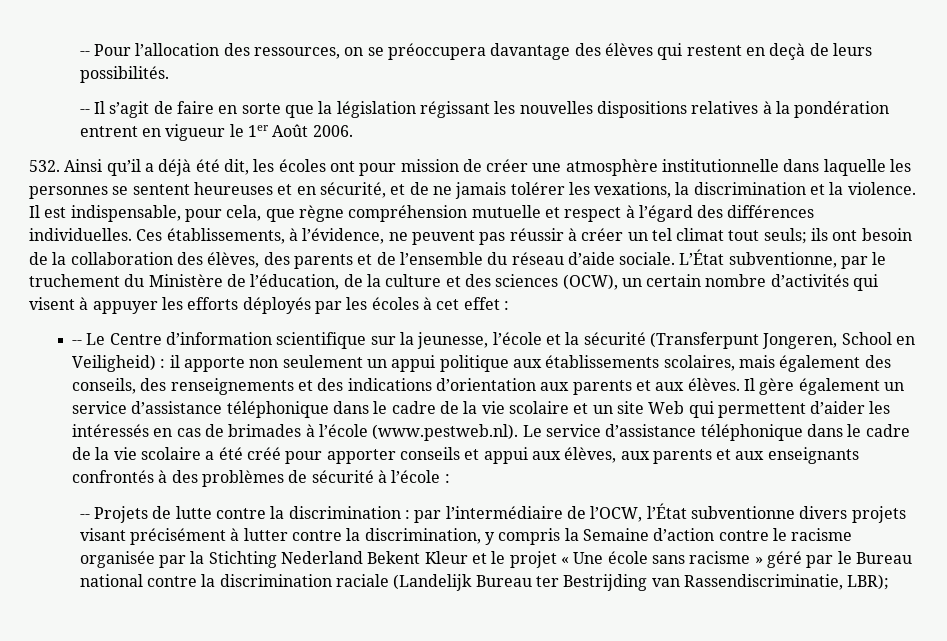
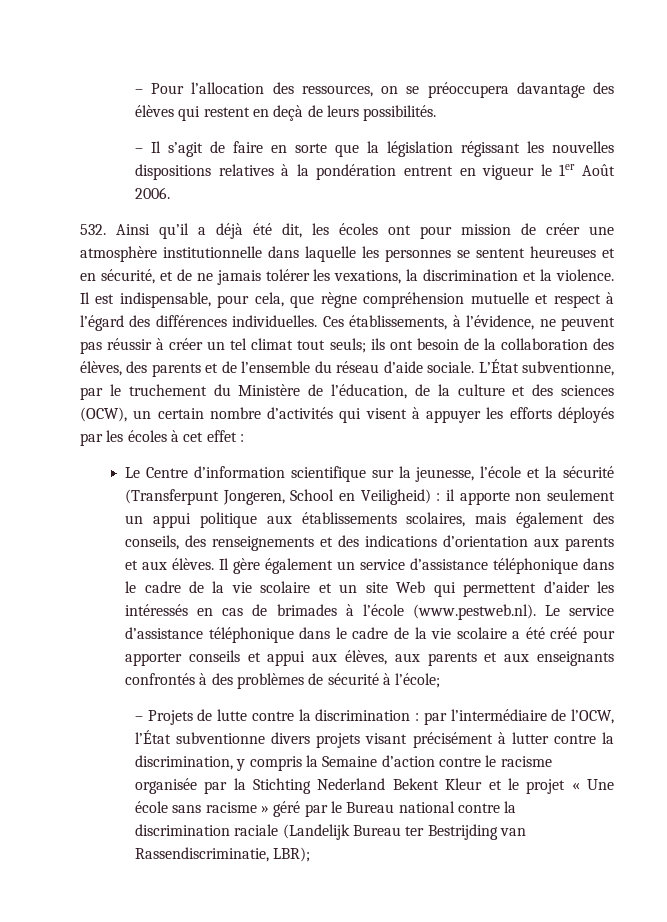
- -- Pour l’allocation des ressources, on se préoccupera davantage des élèves qui restent en deçà de leurs possibilités.
+ – Pour l’allocation des ressources, on se préoccupera davantage des élèves qui restent en deçà de leurs possibilités.
- -- Il s’agit de faire en sorte que la législation régissant les nouvelles dispositions relatives à la pondération entrent en vigueur le 1er Août 2006.
+ – Il s’agit de faire en sorte que la législation régissant les nouvelles dispositions relatives à la pondération entrent en vigueur le 1er Août 2006.
- -- Le Centre d’information scientifique sur la jeunesse, l’école et la sécurité (Transferpunt Jongeren, School en Veiligheid) : il apporte non seulement un appui politique aux établissements scolaires, mais également des conseils, des renseignements et des indications d’orientation aux parents et aux élèves.
+ Le Centre d’information scientifique sur la jeunesse, l’école et la sécurité (Transferpunt Jongeren, School en Veiligheid) : il apporte non seulement un appui politique aux établissements scolaires, mais également des conseils, des renseignements et des indications d’orientation aux parents et aux élèves.
- Il gère également un service d’assistance téléphonique dans le cadre de la vie scolaire et un site Web qui permettent d’aider les intéressés en cas de brimades à l’école (www.pestweb.nl). Le service d’assistance téléphonique dans le cadre de la vie scolaire a été créé pour apporter conseils et appui aux élèves, aux parents et aux enseignants confrontés à des problèmes de sécurité à l’école :
- -- Projets de lutte contre la discrimination :
+ Il gère également un service d’assistance téléphonique dans le cadre de la vie scolaire et un site Web qui permettent d’aider les intéressés en cas de brimades à l’école (www.pestweb.nl). Le service d’assistance téléphonique dans le cadre de la vie scolaire a été créé pour apporter conseils et appui aux élèves, aux parents et aux enseignants confrontés à des problèmes de sécurité à l’école;
+ – Projets de lutte contre la discrimination :

